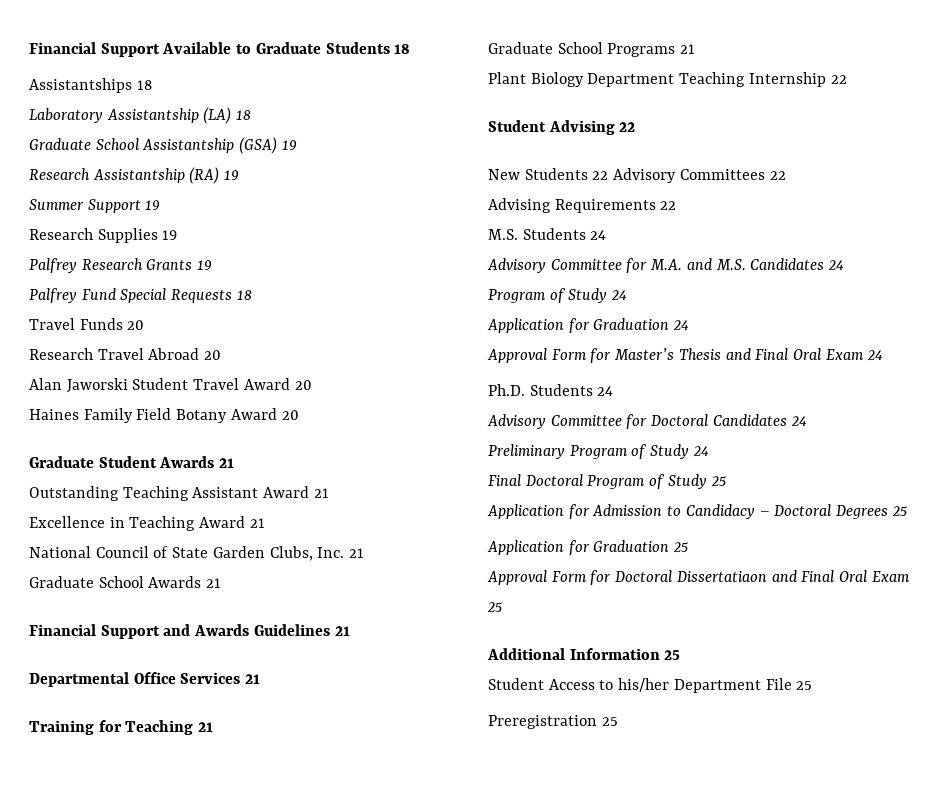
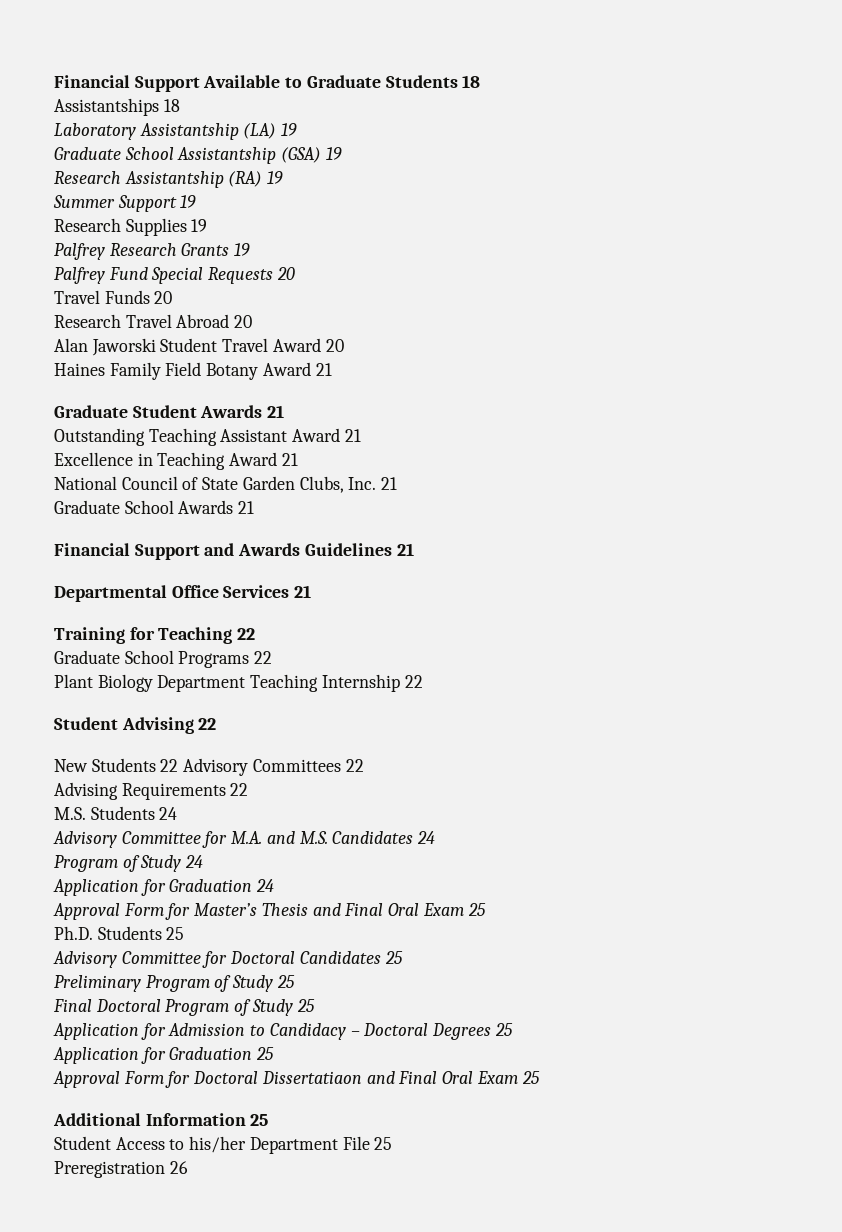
- Laboratory Assistantship (LA) 18
+ Laboratory Assistantship (LA) 19
- Palfrey Fund Special Requests 18
+ Palfrey Fund Special Requests 20
- Haines Family Field Botany Award 20
+ Haines Family Field Botany Award 21
- Training for Teaching 21
+ Training for Teaching 22
- Graduate School Programs 21
+ Graduate School Programs 22
- Approval Form for Master’s Thesis and Final Oral Exam 24
+ Approval Form for Master’s Thesis and Final Oral Exam 25
- Ph.D. Students 24
+ Ph.D. Students 25
- Advisory Committee for Doctoral Candidates 24
+ Advisory Committee for Doctoral Candidates 25
- Preliminary Program of Study 24
+ Preliminary Program of Study 25
- Preregistration 25
+ Preregistration 26

